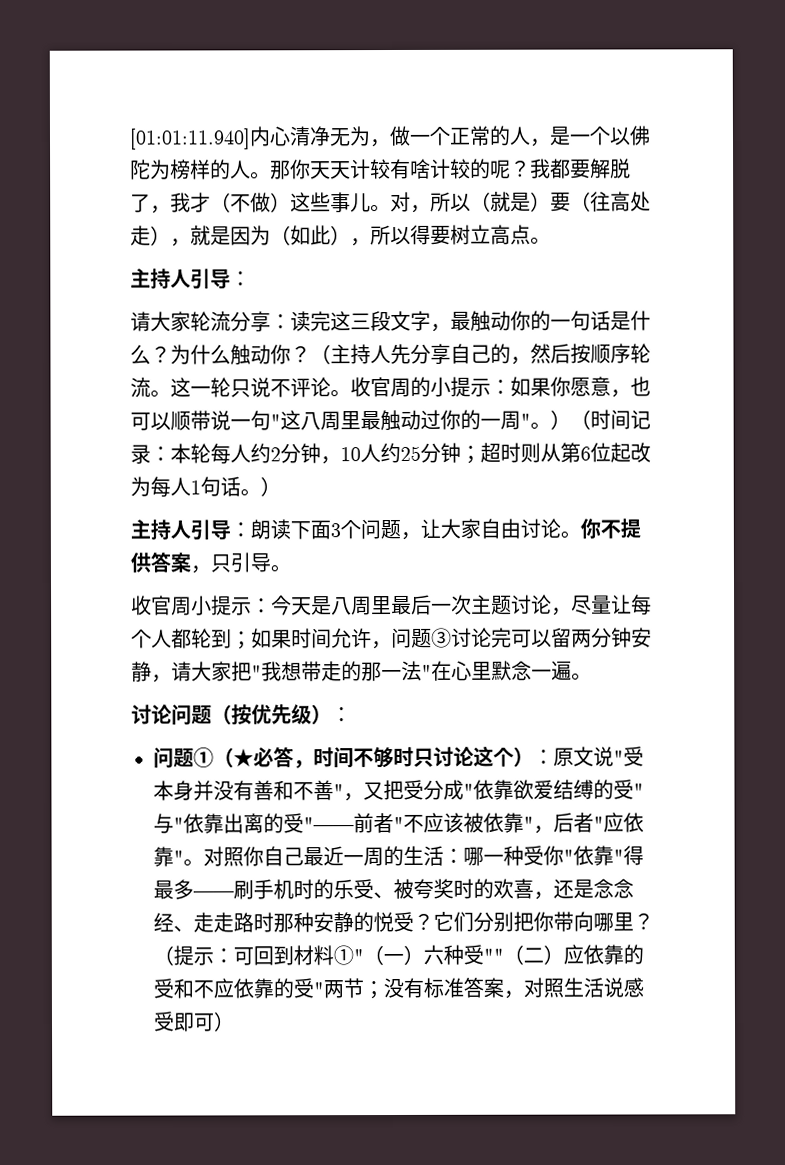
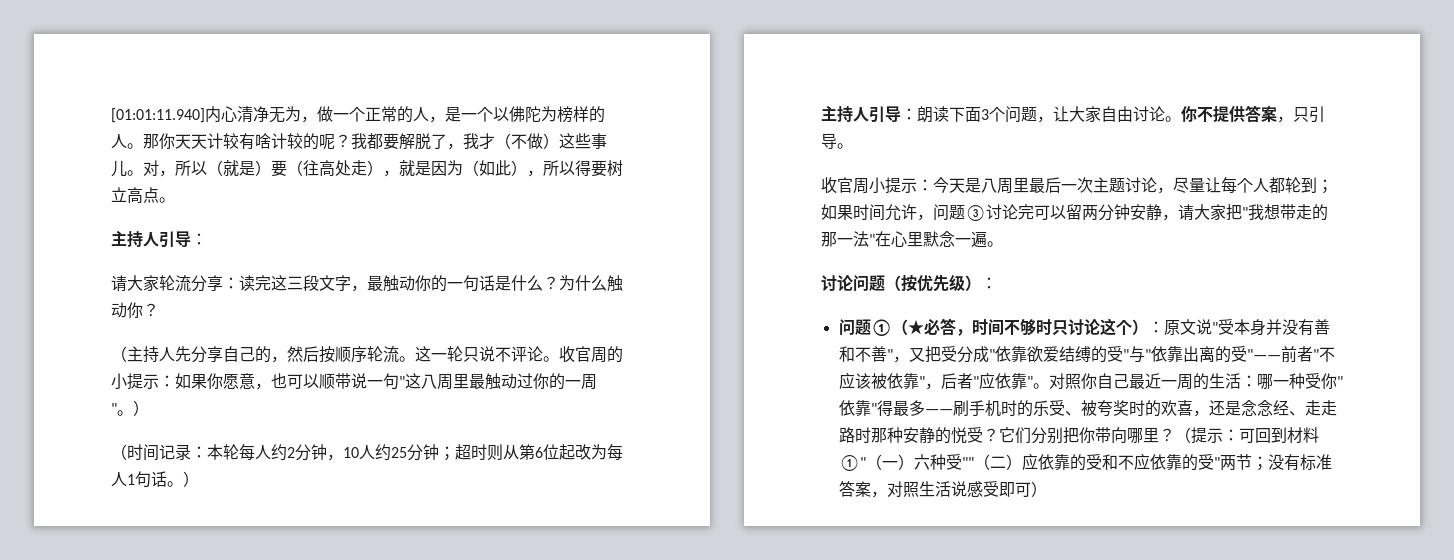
- 为什么触动你？（主持人先分享自己的，然后按顺序轮流。
+ 为什么触动你？
+ （主持人先分享自己的，然后按顺序轮流。
- 收官周的小提示：如果你愿意，也可以顺带说一句"这八周里最触动过你的一周"。）（时间记录：本轮每人约2分钟，10人约25分钟；超时则从第6位起改为每人1句话。）
+ 收官周的小提示：如果你愿意，也可以顺带说一句"这八周里最触动过你的一周"。）
+ （时间记录：本轮每人约2分钟，10人约25分钟；超时则从第6位起改为每人1句话。）

